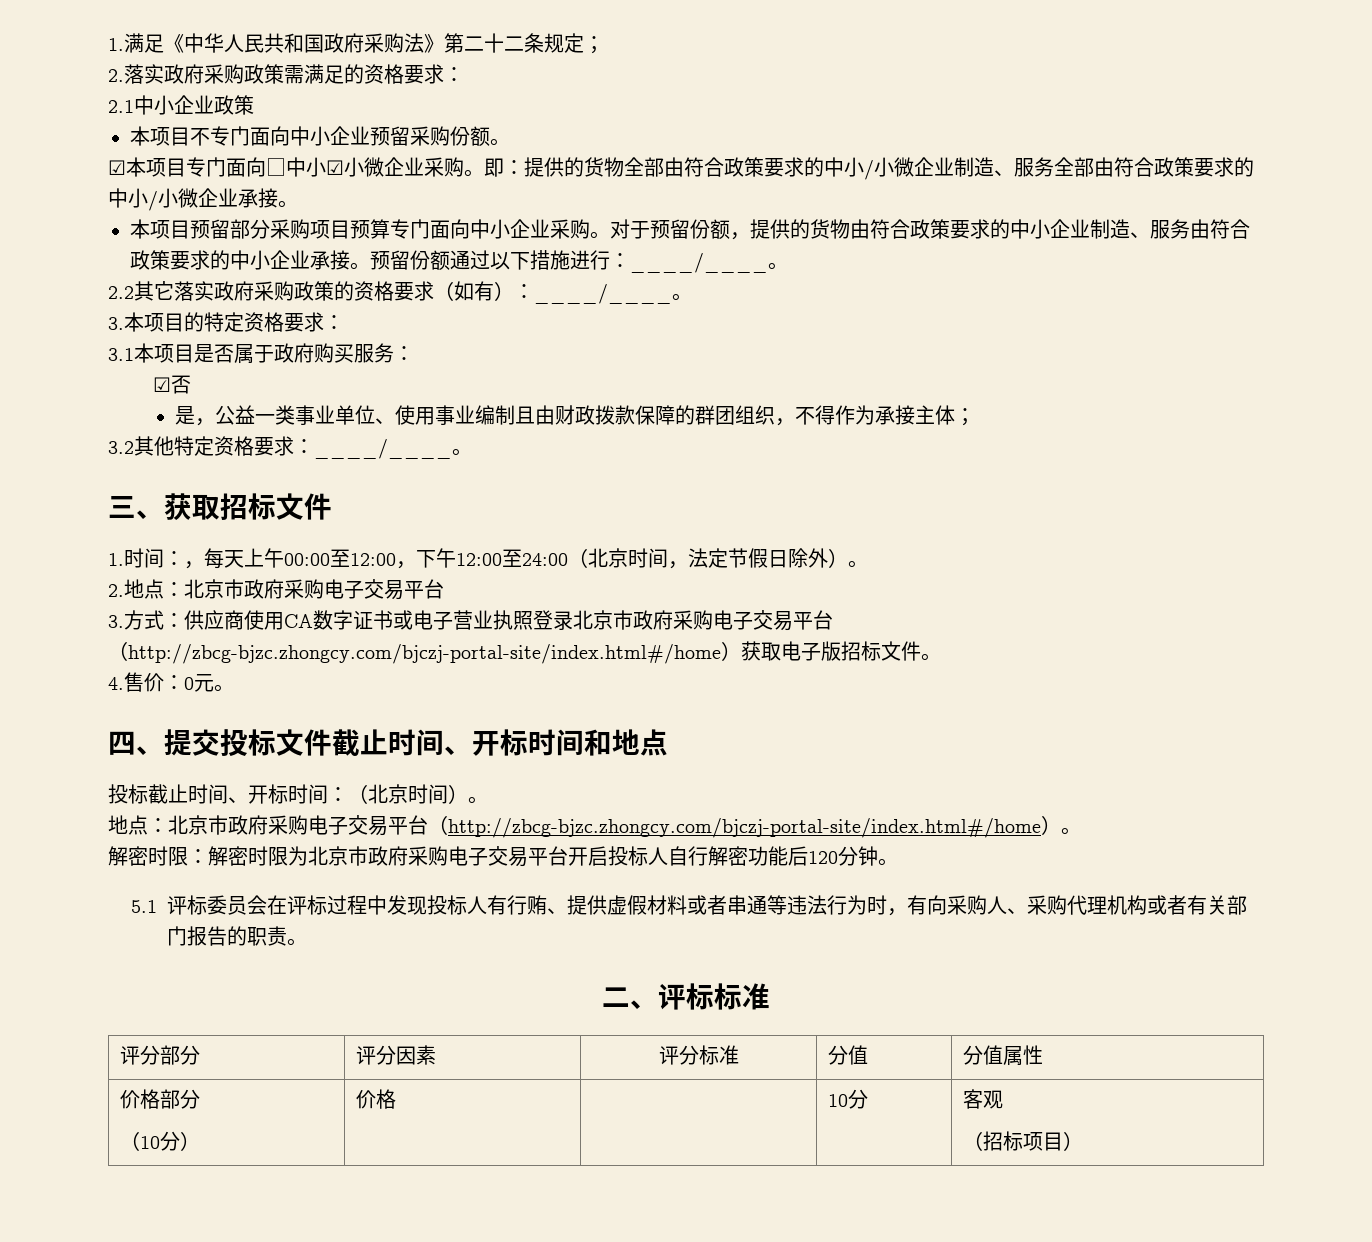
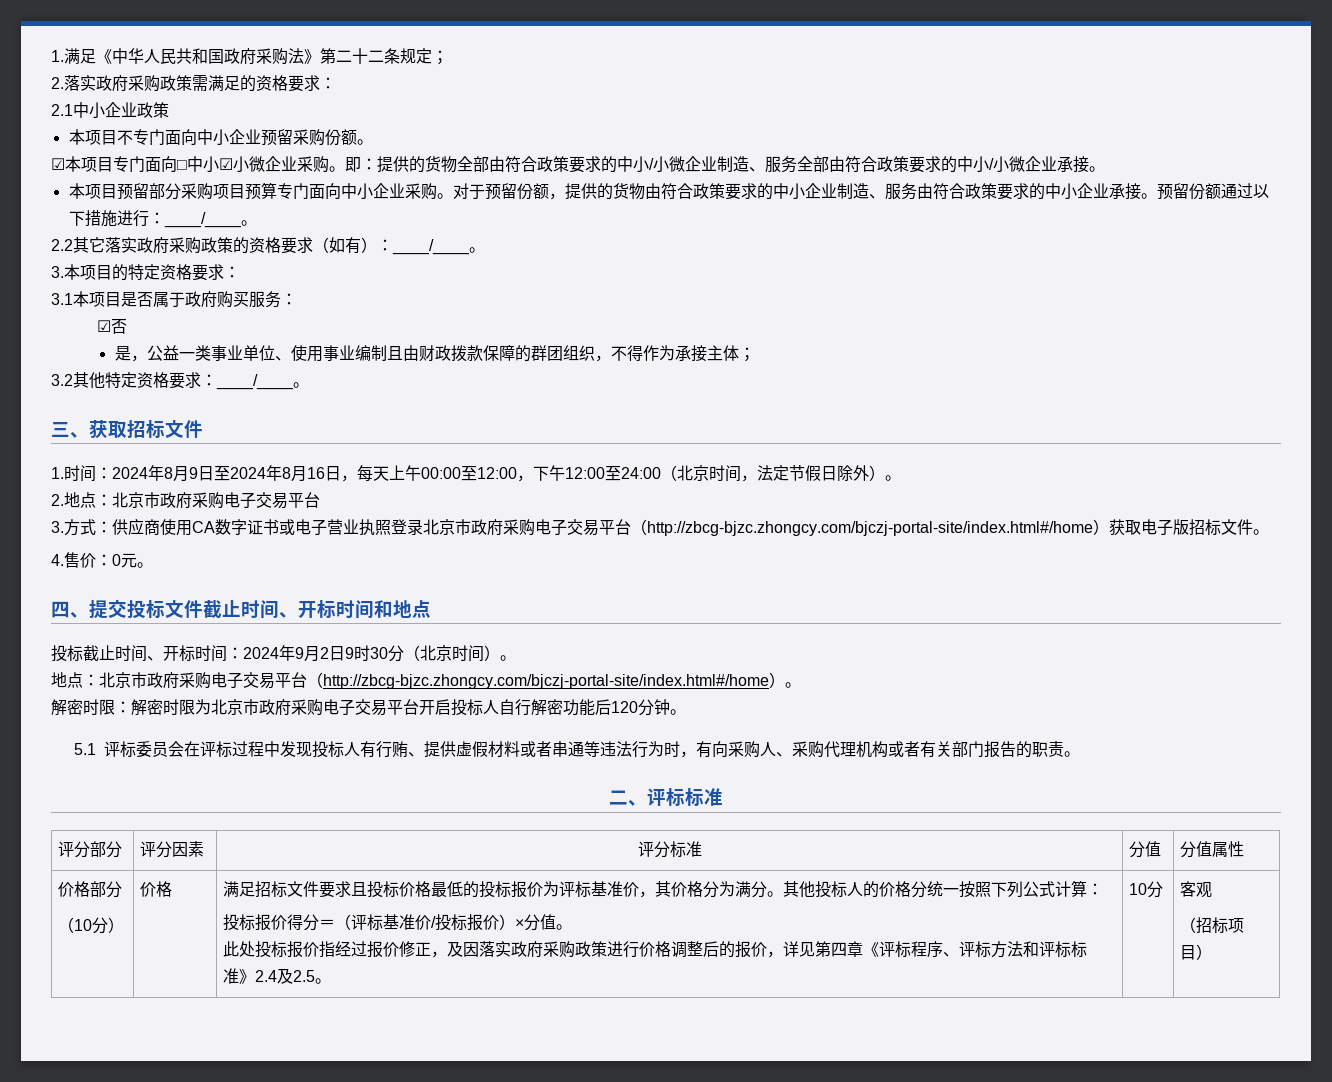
- 1.时间：，每天上午00:00至12:00，下午12:00至24:00（北京时间，法定节假日除外）。
+ 1.时间：2024年8月9日至2024年8月16日，每天上午00:00至12:00，下午12:00至24:00（北京时间，法定节假日除外）。
- 投标截止时间、开标时间：（北京时间）。
+ 投标截止时间、开标时间：2024年9月2日9时30分（北京时间）。
+ 满足招标文件要求且投标价格最低的投标报价为评标基准价，其价格分为满分。其他投标人的价格分统一按照下列公式计算：
+ 投标报价得分＝（评标基准价/投标报价）×分值。
+ 此处投标报价指经过报价修正，及因落实政府采购政策进行价格调整后的报价，详见第四章《评标程序、评标方法和评标标准》2.4及2.5。

